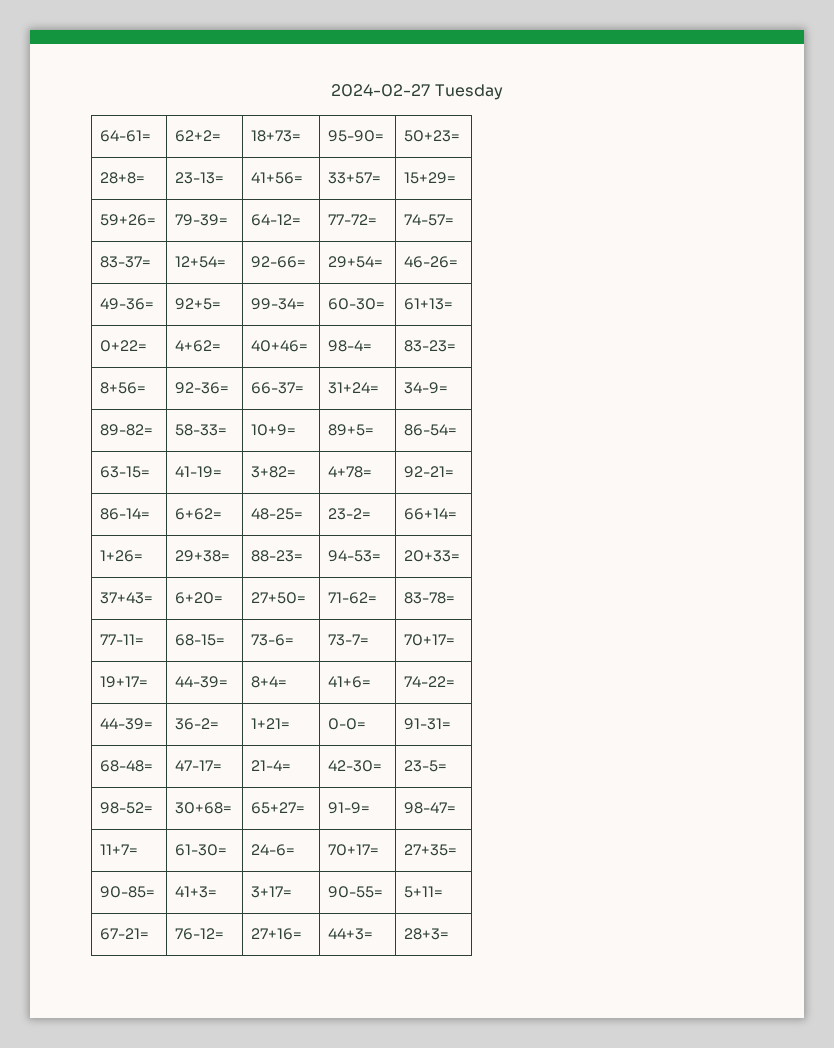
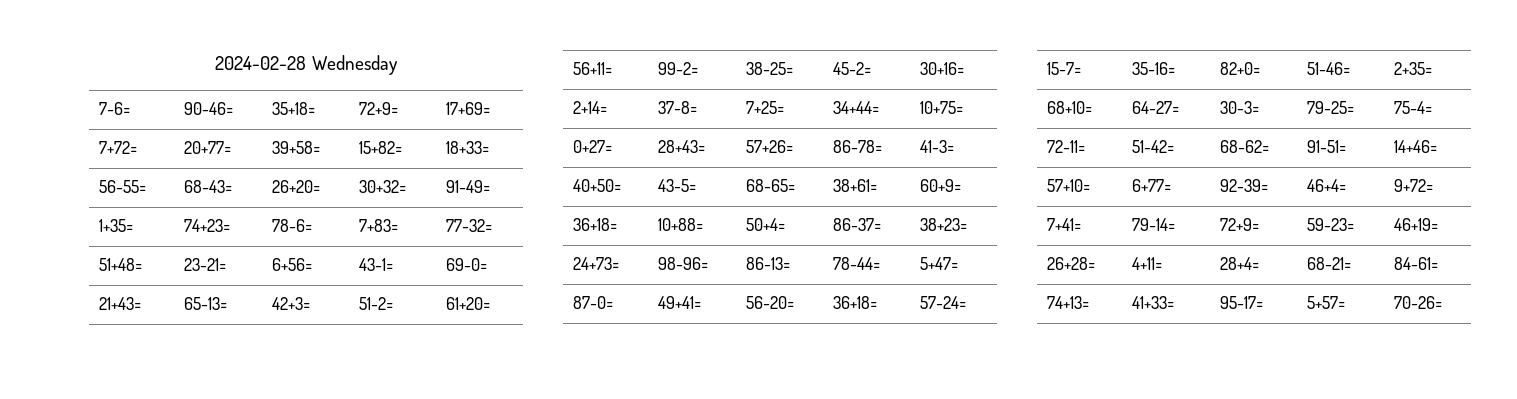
- 2024-02-27 Tuesday
- 64-61= | 62+2= | 18+73= | 95-90= | 50+23=
- 28+8= | 23-13= | 41+56= | 33+57= | 15+29=
- 59+26= | 79-39= | 64-12= | 77-72= | 74-57=
- 83-37= | 12+54= | 92-66= | 29+54= | 46-26=
- 49-36= | 92+5= | 99-34= | 60-30= | 61+13=
- 0+22= | 4+62= | 40+46= | 98-4= | 83-23=
- 8+56= | 92-36= | 66-37= | 31+24= | 34-9=
- 89-82= | 58-33= | 10+9= | 89+5= | 86-54=
- 63-15= | 41-19= | 3+82= | 4+78= | 92-21=
- 86-14= | 6+62= | 48-25= | 23-2= | 66+14=
- 1+26= | 29+38= | 88-23= | 94-53= | 20+33=
- 37+43= | 6+20= | 27+50= | 71-62= | 83-78=
- 77-11= | 68-15= | 73-6= | 73-7= | 70+17=
- 19+17= | 44-39= | 8+4= | 41+6= | 74-22=
- 44-39= | 36-2= | 1+21= | 0-0= | 91-31=
- 68-48= | 47-17= | 21-4= | 42-30= | 23-5=
- 98-52= | 30+68= | 65+27= | 91-9= | 98-47=
- 11+7= | 61-30= | 24-6= | 70+17= | 27+35=
- 90-85= | 41+3= | 3+17= | 90-55= | 5+11=
- 67-21= | 76-12= | 27+16= | 44+3= | 28+3=
+ 2024-02-28 Wednesday
+ 7-6= | 90-46= | 35+18= | 72+9= | 17+69=
+ 7+72= | 20+77= | 39+58= | 15+82= | 18+33=
+ 56-55= | 68-43= | 26+20= | 30+32= | 91-49=
+ 1+35= | 74+23= | 78-6= | 7+83= | 77-32=
+ 51+48= | 23-21= | 6+56= | 43-1= | 69-0=
+ 21+43= | 65-13= | 42+3= | 51-2= | 61+20=
+ 56+11= | 99-2= | 38-25= | 45-2= | 30+16=
+ 2+14= | 37-8= | 7+25= | 34+44= | 10+75=
+ 0+27= | 28+43= | 57+26= | 86-78= | 41-3=
+ 40+50= | 43-5= | 68-65= | 38+61= | 60+9=
+ 36+18= | 10+88= | 50+4= | 86-37= | 38+23=
+ 24+73= | 98-96= | 86-13= | 78-44= | 5+47=
+ 87-0= | 49+41= | 56-20= | 36+18= | 57-24=
+ 15-7= | 35-16= | 82+0= | 51-46= | 2+35=
+ 68+10= | 64-27= | 30-3= | 79-25= | 75-4=
+ 72-11= | 51-42= | 68-62= | 91-51= | 14+46=
+ 57+10= | 6+77= | 92-39= | 46+4= | 9+72=
+ 7+41= | 79-14= | 72+9= | 59-23= | 46+19=
+ 26+28= | 4+11= | 28+4= | 68-21= | 84-61=
+ 74+13= | 41+33= | 95-17= | 5+57= | 70-26=

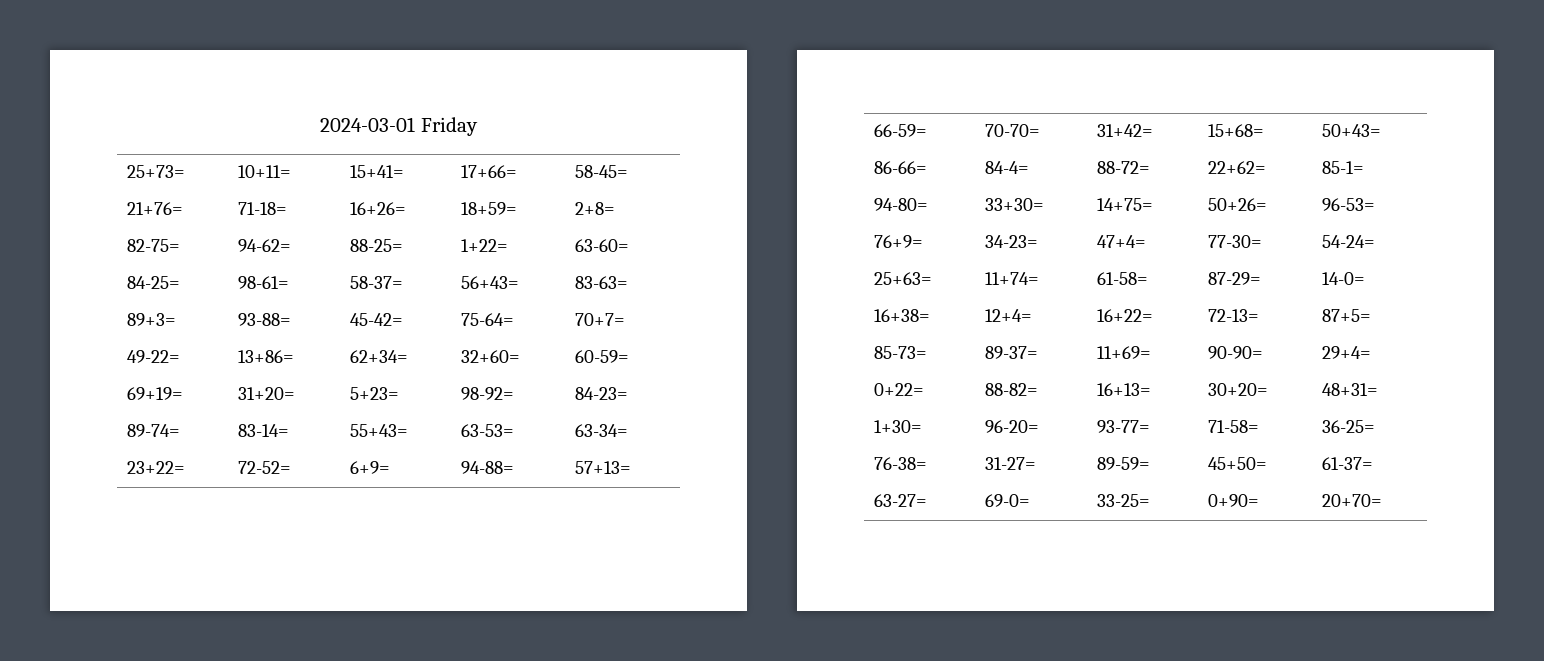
- 2024-02-28 Wednesday
- 7-6= | 90-46= | 35+18= | 72+9= | 17+69=
- 7+72= | 20+77= | 39+58= | 15+82= | 18+33=
- 56-55= | 68-43= | 26+20= | 30+32= | 91-49=
- 1+35= | 74+23= | 78-6= | 7+83= | 77-32=
- 51+48= | 23-21= | 6+56= | 43-1= | 69-0=
- 21+43= | 65-13= | 42+3= | 51-2= | 61+20=
- 56+11= | 99-2= | 38-25= | 45-2= | 30+16=
- 2+14= | 37-8= | 7+25= | 34+44= | 10+75=
- 0+27= | 28+43= | 57+26= | 86-78= | 41-3=
- 40+50= | 43-5= | 68-65= | 38+61= | 60+9=
- 36+18= | 10+88= | 50+4= | 86-37= | 38+23=
- 24+73= | 98-96= | 86-13= | 78-44= | 5+47=
- 87-0= | 49+41= | 56-20= | 36+18= | 57-24=
- 15-7= | 35-16= | 82+0= | 51-46= | 2+35=
- 68+10= | 64-27= | 30-3= | 79-25= | 75-4=
- 72-11= | 51-42= | 68-62= | 91-51= | 14+46=
- 57+10= | 6+77= | 92-39= | 46+4= | 9+72=
- 7+41= | 79-14= | 72+9= | 59-23= | 46+19=
- 26+28= | 4+11= | 28+4= | 68-21= | 84-61=
- 74+13= | 41+33= | 95-17= | 5+57= | 70-26=
+ 2024-03-01 Friday
+ 25+73= | 10+11= | 15+41= | 17+66= | 58-45=
+ 21+76= | 71-18= | 16+26= | 18+59= | 2+8=
+ 82-75= | 94-62= | 88-25= | 1+22= | 63-60=
+ 84-25= | 98-61= | 58-37= | 56+43= | 83-63=
+ 89+3= | 93-88= | 45-42= | 75-64= | 70+7=
+ 49-22= | 13+86= | 62+34= | 32+60= | 60-59=
+ 69+19= | 31+20= | 5+23= | 98-92= | 84-23=
+ 89-74= | 83-14= | 55+43= | 63-53= | 63-34=
+ 23+22= | 72-52= | 6+9= | 94-88= | 57+13=
+ 66-59= | 70-70= | 31+42= | 15+68= | 50+43=
+ 86-66= | 84-4= | 88-72= | 22+62= | 85-1=
+ 94-80= | 33+30= | 14+75= | 50+26= | 96-53=
+ 76+9= | 34-23= | 47+4= | 77-30= | 54-24=
+ 25+63= | 11+74= | 61-58= | 87-29= | 14-0=
+ 16+38= | 12+4= | 16+22= | 72-13= | 87+5=
+ 85-73= | 89-37= | 11+69= | 90-90= | 29+4=
+ 0+22= | 88-82= | 16+13= | 30+20= | 48+31=
+ 1+30= | 96-20= | 93-77= | 71-58= | 36-25=
+ 76-38= | 31-27= | 89-59= | 45+50= | 61-37=
+ 63-27= | 69-0= | 33-25= | 0+90= | 20+70=

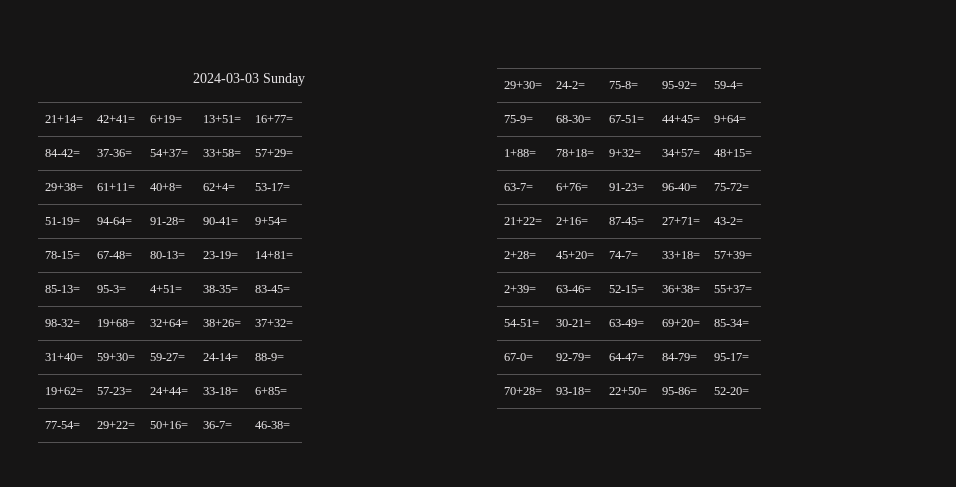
- 2024-03-01 Friday
- 25+73= | 10+11= | 15+41= | 17+66= | 58-45=
- 21+76= | 71-18= | 16+26= | 18+59= | 2+8=
- 82-75= | 94-62= | 88-25= | 1+22= | 63-60=
- 84-25= | 98-61= | 58-37= | 56+43= | 83-63=
- 89+3= | 93-88= | 45-42= | 75-64= | 70+7=
- 49-22= | 13+86= | 62+34= | 32+60= | 60-59=
- 69+19= | 31+20= | 5+23= | 98-92= | 84-23=
- 89-74= | 83-14= | 55+43= | 63-53= | 63-34=
- 23+22= | 72-52= | 6+9= | 94-88= | 57+13=
- 66-59= | 70-70= | 31+42= | 15+68= | 50+43=
- 86-66= | 84-4= | 88-72= | 22+62= | 85-1=
- 94-80= | 33+30= | 14+75= | 50+26= | 96-53=
- 76+9= | 34-23= | 47+4= | 77-30= | 54-24=
- 25+63= | 11+74= | 61-58= | 87-29= | 14-0=
- 16+38= | 12+4= | 16+22= | 72-13= | 87+5=
- 85-73= | 89-37= | 11+69= | 90-90= | 29+4=
- 0+22= | 88-82= | 16+13= | 30+20= | 48+31=
- 1+30= | 96-20= | 93-77= | 71-58= | 36-25=
- 76-38= | 31-27= | 89-59= | 45+50= | 61-37=
- 63-27= | 69-0= | 33-25= | 0+90= | 20+70=
+ 2024-03-03 Sunday
+ 21+14= | 42+41= | 6+19= | 13+51= | 16+77=
+ 84-42= | 37-36= | 54+37= | 33+58= | 57+29=
+ 29+38= | 61+11= | 40+8= | 62+4= | 53-17=
+ 51-19= | 94-64= | 91-28= | 90-41= | 9+54=
+ 78-15= | 67-48= | 80-13= | 23-19= | 14+81=
+ 85-13= | 95-3= | 4+51= | 38-35= | 83-45=
+ 98-32= | 19+68= | 32+64= | 38+26= | 37+32=
+ 31+40= | 59+30= | 59-27= | 24-14= | 88-9=
+ 19+62= | 57-23= | 24+44= | 33-18= | 6+85=
+ 77-54= | 29+22= | 50+16= | 36-7= | 46-38=
+ 29+30= | 24-2= | 75-8= | 95-92= | 59-4=
+ 75-9= | 68-30= | 67-51= | 44+45= | 9+64=
+ 1+88= | 78+18= | 9+32= | 34+57= | 48+15=
+ 63-7= | 6+76= | 91-23= | 96-40= | 75-72=
+ 21+22= | 2+16= | 87-45= | 27+71= | 43-2=
+ 2+28= | 45+20= | 74-7= | 33+18= | 57+39=
+ 2+39= | 63-46= | 52-15= | 36+38= | 55+37=
+ 54-51= | 30-21= | 63-49= | 69+20= | 85-34=
+ 67-0= | 92-79= | 64-47= | 84-79= | 95-17=
+ 70+28= | 93-18= | 22+50= | 95-86= | 52-20=

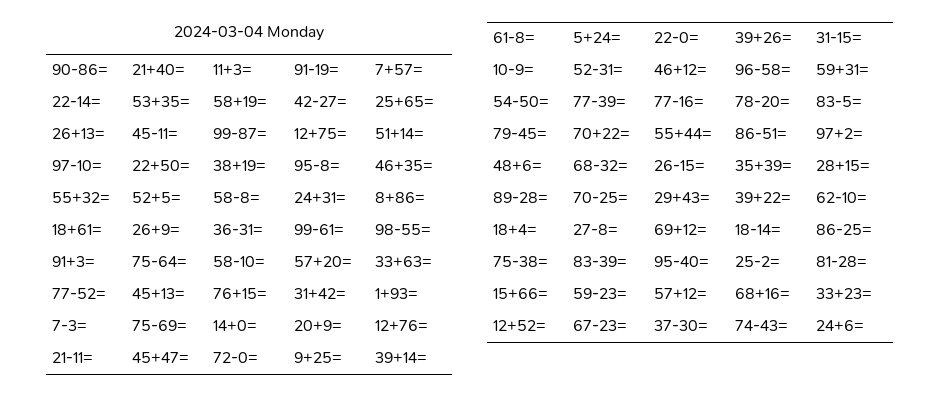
- 2024-03-03 Sunday
- 21+14= | 42+41= | 6+19= | 13+51= | 16+77=
- 84-42= | 37-36= | 54+37= | 33+58= | 57+29=
- 29+38= | 61+11= | 40+8= | 62+4= | 53-17=
- 51-19= | 94-64= | 91-28= | 90-41= | 9+54=
- 78-15= | 67-48= | 80-13= | 23-19= | 14+81=
- 85-13= | 95-3= | 4+51= | 38-35= | 83-45=
- 98-32= | 19+68= | 32+64= | 38+26= | 37+32=
- 31+40= | 59+30= | 59-27= | 24-14= | 88-9=
- 19+62= | 57-23= | 24+44= | 33-18= | 6+85=
- 77-54= | 29+22= | 50+16= | 36-7= | 46-38=
- 29+30= | 24-2= | 75-8= | 95-92= | 59-4=
- 75-9= | 68-30= | 67-51= | 44+45= | 9+64=
- 1+88= | 78+18= | 9+32= | 34+57= | 48+15=
- 63-7= | 6+76= | 91-23= | 96-40= | 75-72=
- 21+22= | 2+16= | 87-45= | 27+71= | 43-2=
- 2+28= | 45+20= | 74-7= | 33+18= | 57+39=
- 2+39= | 63-46= | 52-15= | 36+38= | 55+37=
- 54-51= | 30-21= | 63-49= | 69+20= | 85-34=
- 67-0= | 92-79= | 64-47= | 84-79= | 95-17=
- 70+28= | 93-18= | 22+50= | 95-86= | 52-20=
+ 2024-03-04 Monday
+ 90-86= | 21+40= | 11+3= | 91-19= | 7+57=
+ 22-14= | 53+35= | 58+19= | 42-27= | 25+65=
+ 26+13= | 45-11= | 99-87= | 12+75= | 51+14=
+ 97-10= | 22+50= | 38+19= | 95-8= | 46+35=
+ 55+32= | 52+5= | 58-8= | 24+31= | 8+86=
+ 18+61= | 26+9= | 36-31= | 99-61= | 98-55=
+ 91+3= | 75-64= | 58-10= | 57+20= | 33+63=
+ 77-52= | 45+13= | 76+15= | 31+42= | 1+93=
+ 7-3= | 75-69= | 14+0= | 20+9= | 12+76=
+ 21-11= | 45+47= | 72-0= | 9+25= | 39+14=
+ 61-8= | 5+24= | 22-0= | 39+26= | 31-15=
+ 10-9= | 52-31= | 46+12= | 96-58= | 59+31=
+ 54-50= | 77-39= | 77-16= | 78-20= | 83-5=
+ 79-45= | 70+22= | 55+44= | 86-51= | 97+2=
+ 48+6= | 68-32= | 26-15= | 35+39= | 28+15=
+ 89-28= | 70-25= | 29+43= | 39+22= | 62-10=
+ 18+4= | 27-8= | 69+12= | 18-14= | 86-25=
+ 75-38= | 83-39= | 95-40= | 25-2= | 81-28=
+ 15+66= | 59-23= | 57+12= | 68+16= | 33+23=
+ 12+52= | 67-23= | 37-30= | 74-43= | 24+6=

